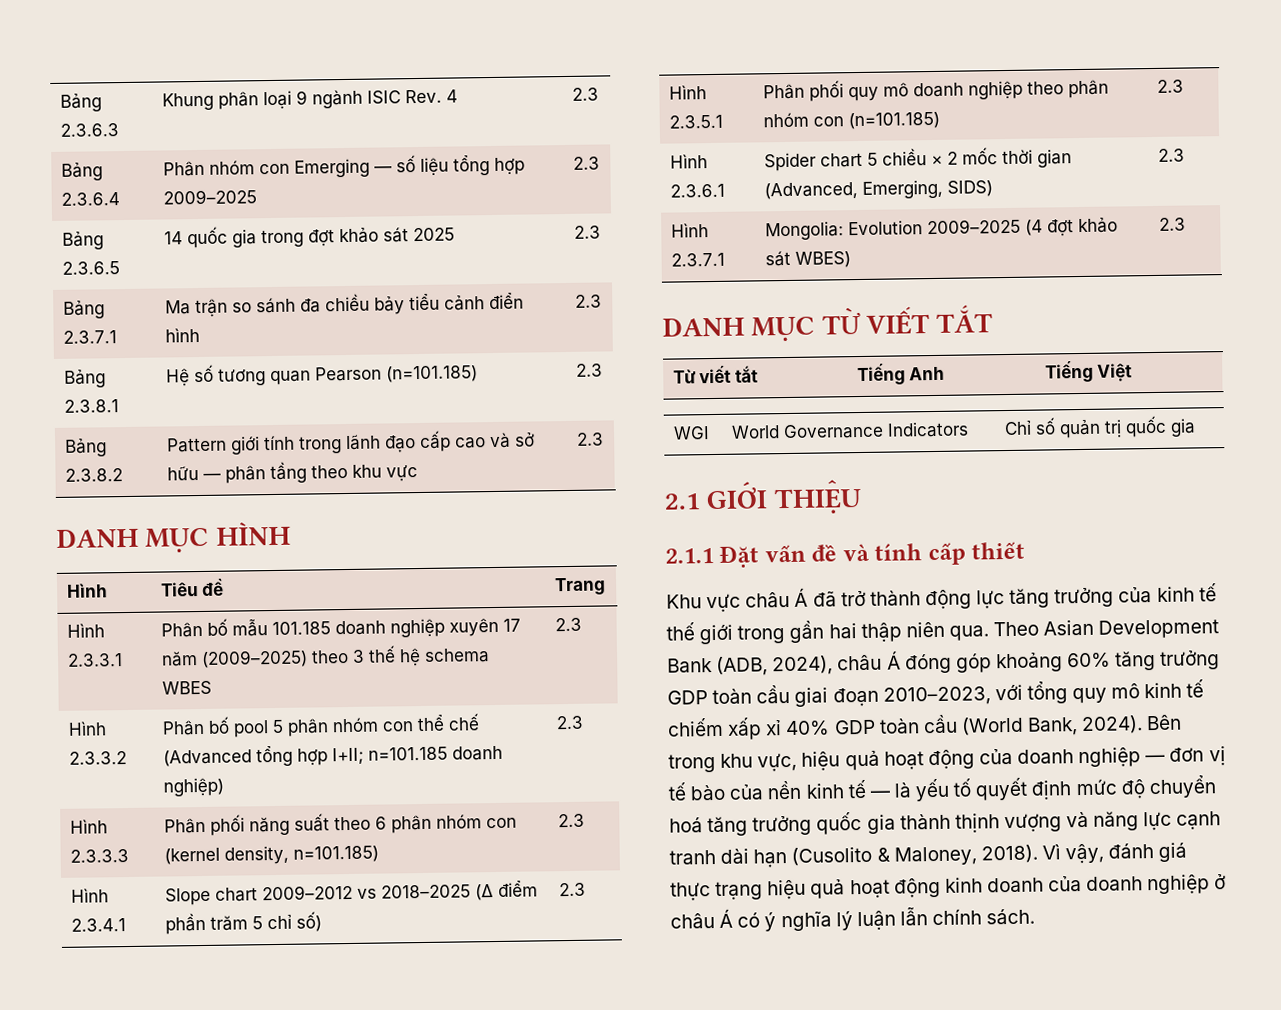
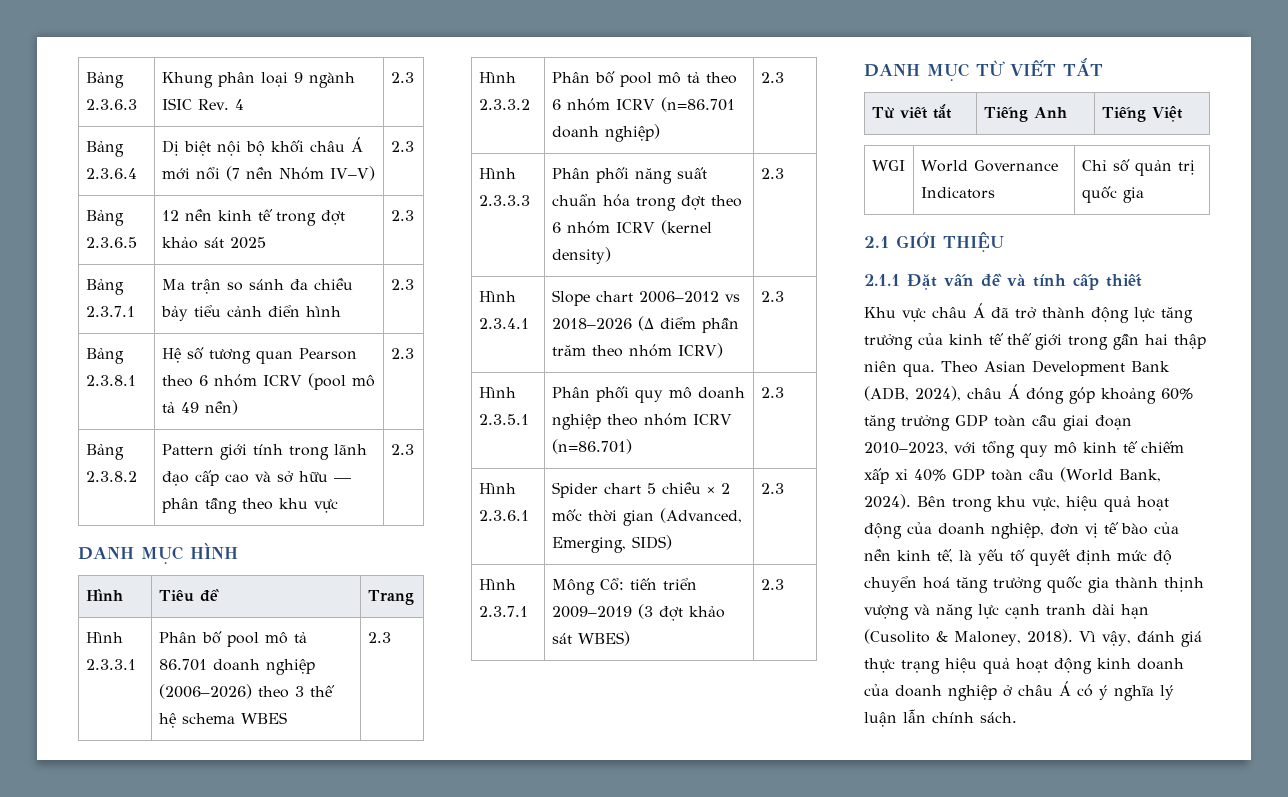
- Bảng 2.3.6.4 | Phân nhóm con Emerging — số liệu tổng hợp 2009–2025 | 2.3
+ Bảng 2.3.6.4 | Dị biệt nội bộ khối châu Á mới nổi (7 nền Nhóm IV–V) | 2.3
- Bảng 2.3.6.5 | 14 quốc gia trong đợt khảo sát 2025 | 2.3
+ Bảng 2.3.6.5 | 12 nền kinh tế trong đợt khảo sát 2025 | 2.3
- Bảng 2.3.8.1 | Hệ số tương quan Pearson (n=101.185) | 2.3
+ Bảng 2.3.8.1 | Hệ số tương quan Pearson theo 6 nhóm ICRV (pool mô tả 49 nền) | 2.3
- Hình 2.3.3.1 | Phân bố mẫu 101.185 doanh nghiệp xuyên 17 năm (2009–2025) theo 3 thế hệ schema WBES | 2.3
+ Hình 2.3.3.1 | Phân bố pool mô tả 86.701 doanh nghiệp (2006–2026) theo 3 thế hệ schema WBES | 2.3
- Hình 2.3.3.2 | Phân bố pool 5 phân nhóm con thể chế (Advanced tổng hợp I+II; n=101.185 doanh nghiệp) | 2.3
+ Hình 2.3.3.2 | Phân bố pool mô tả theo 6 nhóm ICRV (n=86.701 doanh nghiệp) | 2.3
- Hình 2.3.3.3 | Phân phối năng suất theo 6 phân nhóm con (kernel density, n=101.185) | 2.3
+ Hình 2.3.3.3 | Phân phối năng suất chuẩn hóa trong đợt theo 6 nhóm ICRV (kernel density) | 2.3
- Hình 2.3.4.1 | Slope chart 2009–2012 vs 2018–2025 (Δ điểm phần trăm 5 chỉ số) | 2.3
+ Hình 2.3.4.1 | Slope chart 2006–2012 vs 2018–2026 (Δ điểm phần trăm theo nhóm ICRV) | 2.3
- Hình 2.3.5.1 | Phân phối quy mô doanh nghiệp theo phân nhóm con (n=101.185) | 2.3
+ Hình 2.3.5.1 | Phân phối quy mô doanh nghiệp theo nhóm ICRV (n=86.701) | 2.3
- Hình 2.3.7.1 | Mongolia: Evolution 2009–2025 (4 đợt khảo sát WBES) | 2.3
+ Hình 2.3.7.1 | Mông Cổ: tiến triển 2009–2019 (3 đợt khảo sát WBES) | 2.3
- Bên trong khu vực, hiệu quả hoạt động của doanh nghiệp — đơn vị tế bào của nền kinh tế — là yếu tố quyết định mức độ chuyển hoá tăng trưởng quốc gia thành thịnh vượng và năng lực cạnh tranh dài hạn (Cusolito & Maloney, 2018).
+ Bên trong khu vực, hiệu quả hoạt động của doanh nghiệp, đơn vị tế bào của nền kinh tế, là yếu tố quyết định mức độ chuyển hoá tăng trưởng quốc gia thành thịnh vượng và năng lực cạnh tranh dài hạn (Cusolito & Maloney, 2018).

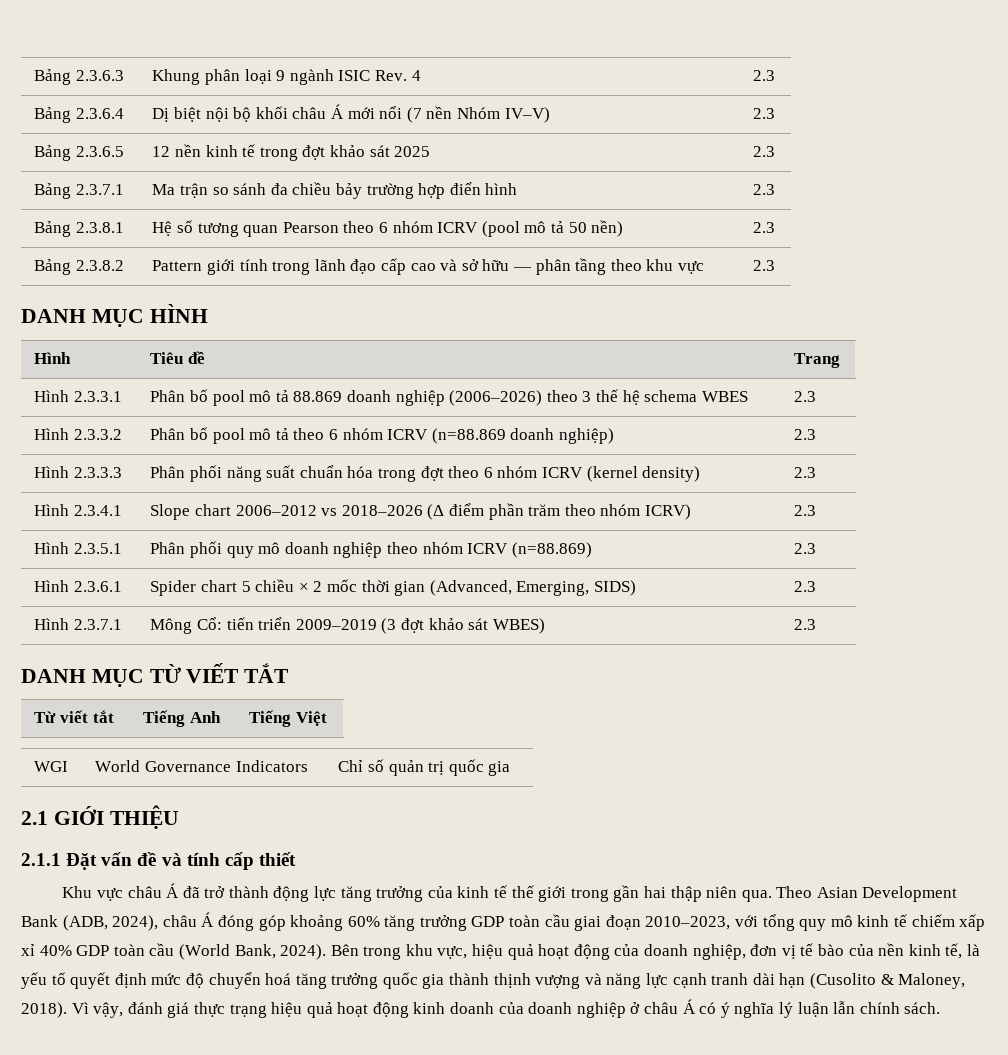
- Bảng 2.3.7.1 | Ma trận so sánh đa chiều bảy tiểu cảnh điển hình | 2.3
+ Bảng 2.3.7.1 | Ma trận so sánh đa chiều bảy trường hợp điển hình | 2.3
- Bảng 2.3.8.1 | Hệ số tương quan Pearson theo 6 nhóm ICRV (pool mô tả 49 nền) | 2.3
+ Bảng 2.3.8.1 | Hệ số tương quan Pearson theo 6 nhóm ICRV (pool mô tả 50 nền) | 2.3
- Hình 2.3.3.1 | Phân bố pool mô tả 86.701 doanh nghiệp (2006–2026) theo 3 thế hệ schema WBES | 2.3
+ Hình 2.3.3.1 | Phân bố pool mô tả 88.869 doanh nghiệp (2006–2026) theo 3 thế hệ schema WBES | 2.3
- Hình 2.3.3.2 | Phân bố pool mô tả theo 6 nhóm ICRV (n=86.701 doanh nghiệp) | 2.3
+ Hình 2.3.3.2 | Phân bố pool mô tả theo 6 nhóm ICRV (n=88.869 doanh nghiệp) | 2.3
- Hình 2.3.5.1 | Phân phối quy mô doanh nghiệp theo nhóm ICRV (n=86.701) | 2.3
+ Hình 2.3.5.1 | Phân phối quy mô doanh nghiệp theo nhóm ICRV (n=88.869) | 2.3

